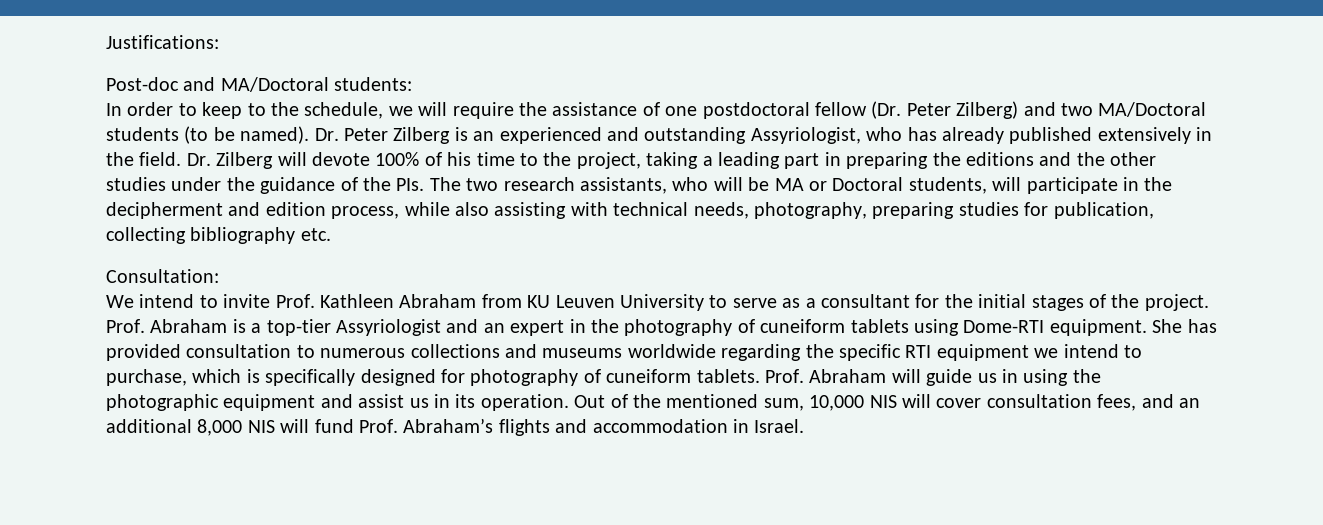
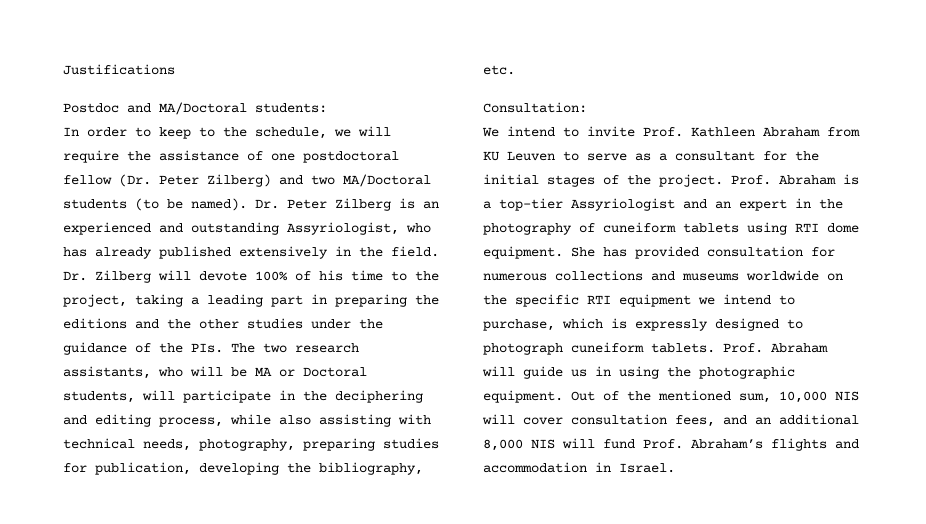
- Justifications:
- Post-doc and MA/Doctoral students:
+ Justifications
+ Postdoc and MA/Doctoral students:
- Dr. Zilberg will devote 100% of his time to the project, taking a leading part in preparing the editions and the other studies under the guidance of the PIs. The two research assistants, who will be MA or Doctoral students, will participate in the decipherment and edition process, while also assisting with technical needs, photography, preparing studies for publication, collecting bibliography etc.
+ Dr. Zilberg will devote 100% of his time to the project, taking a leading part in preparing the editions and the other studies under the guidance of the PIs. The two research assistants, who will be MA or Doctoral students, will participate in the deciphering and editing process, while also assisting with technical needs, photography, preparing studies for publication, developing the bibliography, etc.
- We intend to invite Prof. Kathleen Abraham from KU Leuven University to serve as a consultant for the initial stages of the project.
+ We intend to invite Prof. Kathleen Abraham from KU Leuven to serve as a consultant for the initial stages of the project.
- Prof. Abraham is a top-tier Assyriologist and an expert in the photography of cuneiform tablets using Dome-RTI equipment.
+ Prof. Abraham is a top-tier Assyriologist and an expert in the photography of cuneiform tablets using RTI dome equipment.
- She has provided consultation to numerous collections and museums worldwide regarding the specific RTI equipment we intend to purchase, which is specifically designed for photography of cuneiform tablets.
+ She has provided consultation for numerous collections and museums worldwide on the specific RTI equipment we intend to purchase, which is expressly designed to photograph cuneiform tablets.
- Prof. Abraham will guide us in using the photographic equipment and assist us in its operation.
+ Prof. Abraham will guide us in using the photographic equipment.

